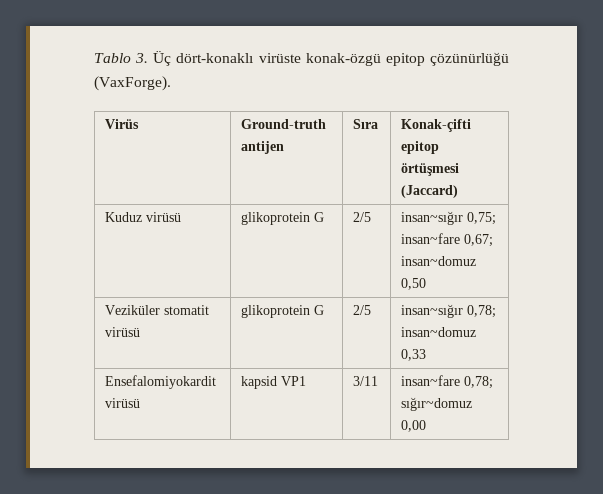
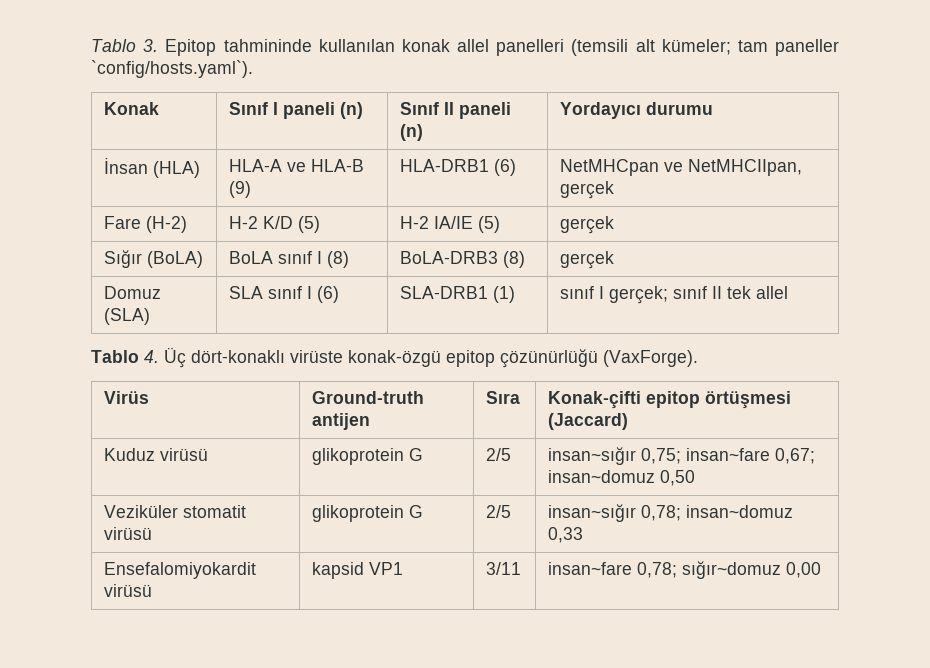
- Tablo 3. Üç dört-konaklı virüste konak-özgü epitop çözünürlüğü (VaxForge).
+ Tablo 3. Epitop tahmininde kullanılan konak allel panelleri (temsili alt kümeler; tam paneller `config/hosts.yaml`).
+ Konak | Sınıf I paneli (n) | Sınıf II paneli (n) | Yordayıcı durumu
+ İnsan (HLA) | HLA-A ve HLA-B (9) | HLA-DRB1 (6) | NetMHCpan ve NetMHCIIpan, gerçek
+ Fare (H-2) | H-2 K/D (5) | H-2 IA/IE (5) | gerçek
+ Sığır (BoLA) | BoLA sınıf I (8) | BoLA-DRB3 (8) | gerçek
+ Domuz (SLA) | SLA sınıf I (6) | SLA-DRB1 (1) | sınıf I gerçek; sınıf II tek allel
+ Tablo 4. Üç dört-konaklı virüste konak-özgü epitop çözünürlüğü (VaxForge).

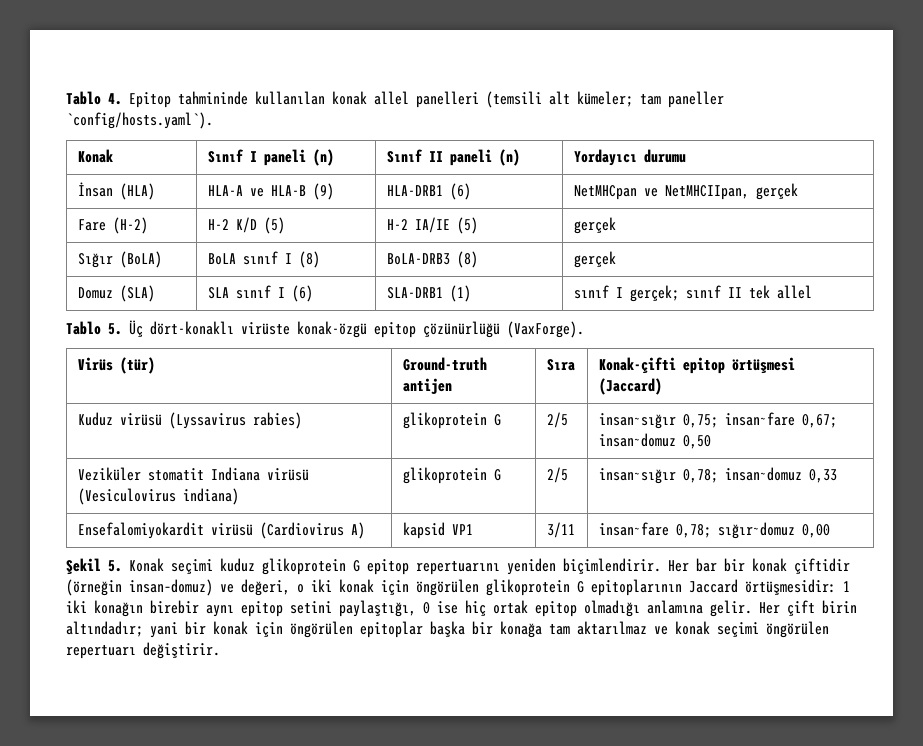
- Tablo 3. Epitop tahmininde kullanılan konak allel panelleri (temsili alt kümeler; tam paneller `config/hosts.yaml`).
+ Tablo 4. Epitop tahmininde kullanılan konak allel panelleri (temsili alt kümeler; tam paneller `config/hosts.yaml`).
- Tablo 4. Üç dört-konaklı virüste konak-özgü epitop çözünürlüğü (VaxForge).
+ Tablo 5. Üç dört-konaklı virüste konak-özgü epitop çözünürlüğü (VaxForge).
- Virüs | Ground-truth antijen | Sıra | Konak-çifti epitop örtüşmesi (Jaccard)
+ Virüs (tür) | Ground-truth antijen | Sıra | Konak-çifti epitop örtüşmesi (Jaccard)
- Kuduz virüsü | glikoprotein G | 2/5 | insan~sığır 0,75; insan~fare 0,67; insan~domuz 0,50
+ Kuduz virüsü (Lyssavirus rabies) | glikoprotein G | 2/5 | insan~sığır 0,75; insan~fare 0,67; insan~domuz 0,50
- Veziküler stomatit virüsü | glikoprotein G | 2/5 | insan~sığır 0,78; insan~domuz 0,33
+ Veziküler stomatit Indiana virüsü (Vesiculovirus indiana) | glikoprotein G | 2/5 | insan~sığır 0,78; insan~domuz 0,33
- Ensefalomiyokardit virüsü | kapsid VP1 | 3/11 | insan~fare 0,78; sığır~domuz 0,00
+ Ensefalomiyokardit virüsü (Cardiovirus A) | kapsid VP1 | 3/11 | insan~fare 0,78; sığır~domuz 0,00
+ Şekil 5. Konak seçimi kuduz glikoprotein G epitop repertuarını yeniden biçimlendirir. Her bar bir konak çiftidir (örneğin insan–domuz) ve değeri, o iki konak için öngörülen glikoprotein G epitoplarının Jaccard örtüşmesidir: 1 iki konağın birebir aynı epitop setini paylaştığı, 0 ise hiç ortak epitop olmadığı anlamına gelir. Her çift birin altındadır; yani bir konak için öngörülen epitoplar başka bir konağa tam aktarılmaz ve konak seçimi öngörülen repertuarı değiştirir.

